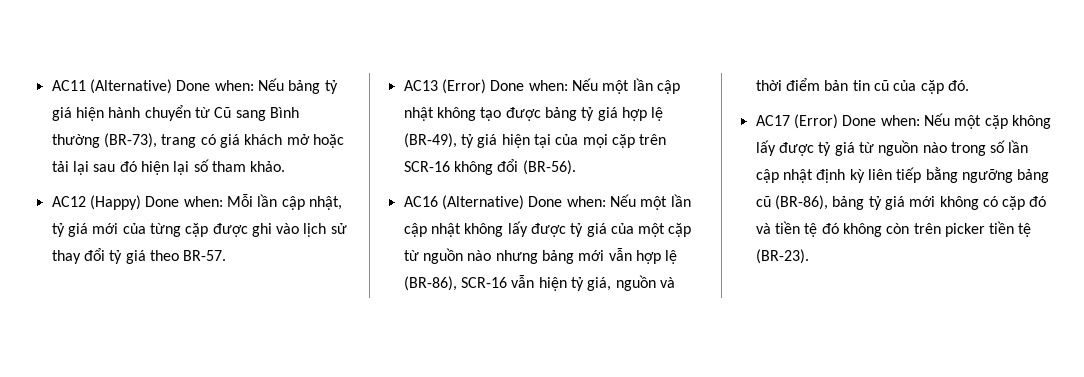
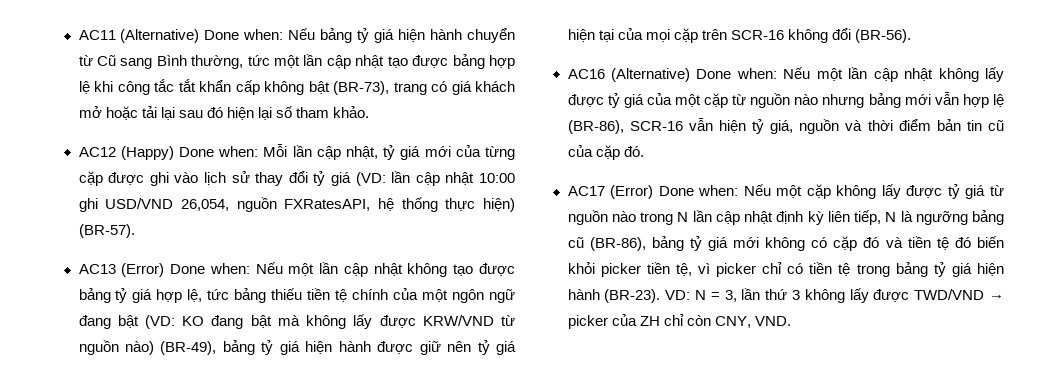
- AC11 (Alternative) Done when: Nếu bảng tỷ giá hiện hành chuyển từ Cũ sang Bình thường (BR-73), trang có giá khách mở hoặc tải lại sau đó hiện lại số tham khảo.
+ AC11 (Alternative) Done when: Nếu bảng tỷ giá hiện hành chuyển từ Cũ sang Bình thường, tức một lần cập nhật tạo được bảng hợp lệ khi công tắc tắt khẩn cấp không bật (BR-73), trang có giá khách mở hoặc tải lại sau đó hiện lại số tham khảo.
- AC12 (Happy) Done when: Mỗi lần cập nhật, tỷ giá mới của từng cặp được ghi vào lịch sử thay đổi tỷ giá theo BR-57.
+ AC12 (Happy) Done when: Mỗi lần cập nhật, tỷ giá mới của từng cặp được ghi vào lịch sử thay đổi tỷ giá (VD: lần cập nhật 10:00 ghi USD/VND 26,054, nguồn FXRatesAPI, hệ thống thực hiện) (BR-57).
- AC13 (Error) Done when: Nếu một lần cập nhật không tạo được bảng tỷ giá hợp lệ (BR-49), tỷ giá hiện tại của mọi cặp trên SCR-16 không đổi (BR-56).
+ AC13 (Error) Done when: Nếu một lần cập nhật không tạo được bảng tỷ giá hợp lệ, tức bảng thiếu tiền tệ chính của một ngôn ngữ đang bật (VD: KO đang bật mà không lấy được KRW/VND từ nguồn nào) (BR-49), bảng tỷ giá hiện hành được giữ nên tỷ giá hiện tại của mọi cặp trên SCR-16 không đổi (BR-56).
- AC17 (Error) Done when: Nếu một cặp không lấy được tỷ giá từ nguồn nào trong số lần cập nhật định kỳ liên tiếp bằng ngưỡng bảng cũ (BR-86), bảng tỷ giá mới không có cặp đó và tiền tệ đó không còn trên picker tiền tệ (BR-23).
+ AC17 (Error) Done when: Nếu một cặp không lấy được tỷ giá từ nguồn nào trong N lần cập nhật định kỳ liên tiếp, N là ngưỡng bảng cũ (BR-86), bảng tỷ giá mới không có cặp đó và tiền tệ đó biến khỏi picker tiền tệ, vì picker chỉ có tiền tệ trong bảng tỷ giá hiện hành (BR-23). VD: N = 3, lần thứ 3 không lấy được TWD/VND → picker của ZH chỉ còn CNY, VND.

